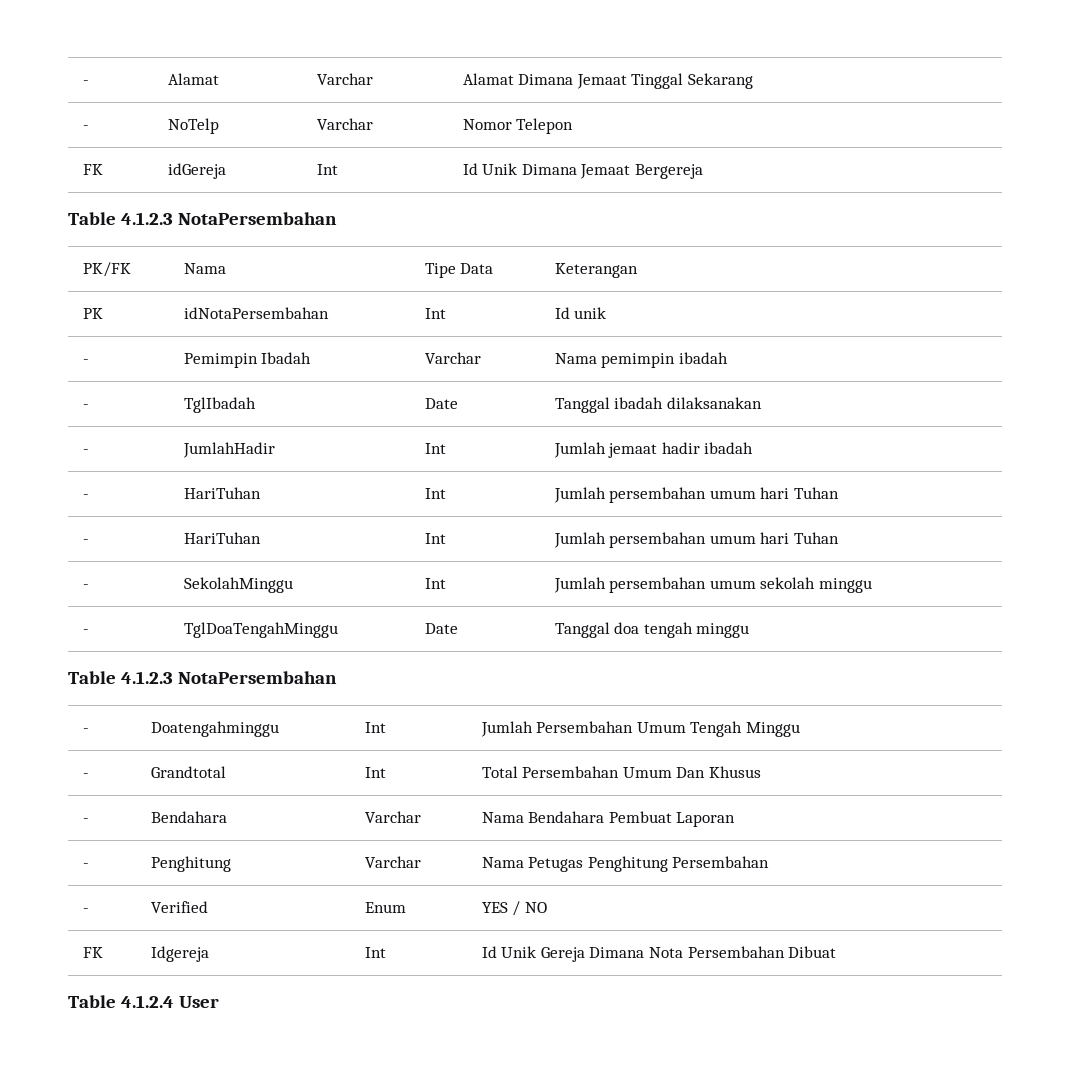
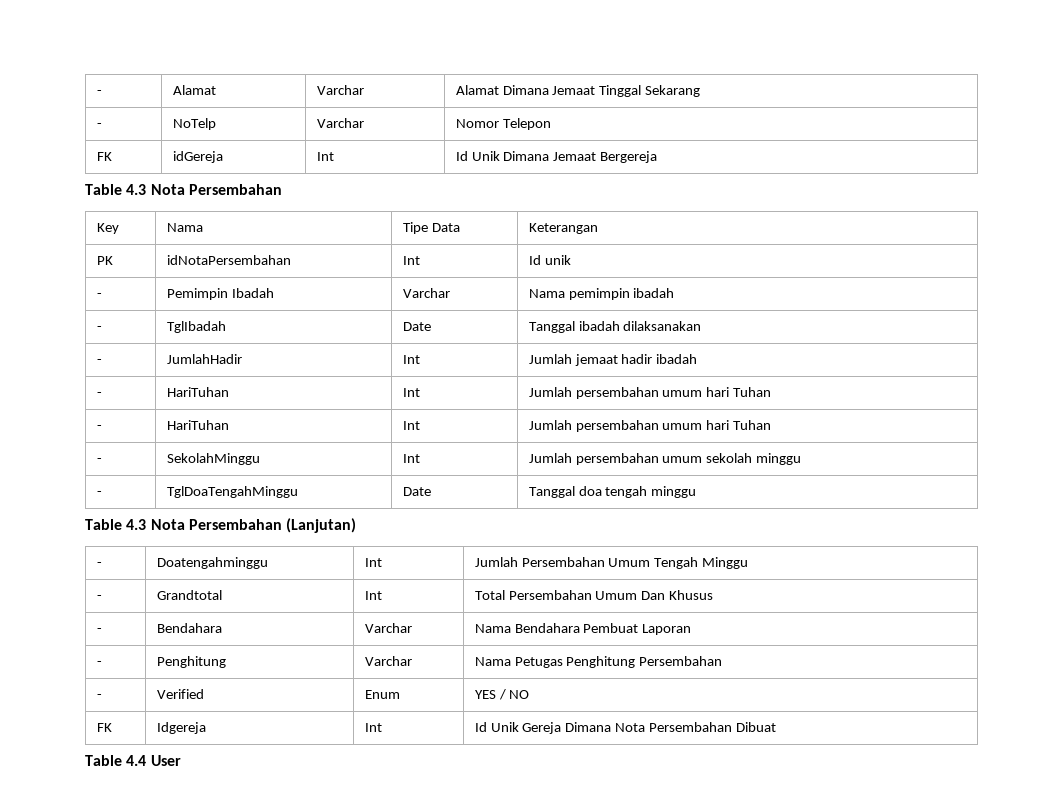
  FK | idGereja | Int | Id Unik Dimana Jemaat Bergereja
- Table 4.1.2.3 NotaPersembahan
- PK/FK | Nama | Tipe Data | Keterangan
+ Table 4.3 Nota Persembahan
+ Key | Nama | Tipe Data | Keterangan
  - | TglDoaTengahMinggu | Date | Tanggal doa tengah minggu
- Table 4.1.2.3 NotaPersembahan
+ Table 4.3 Nota Persembahan (Lanjutan)
- Table 4.1.2.4 User
+ Table 4.4 User

